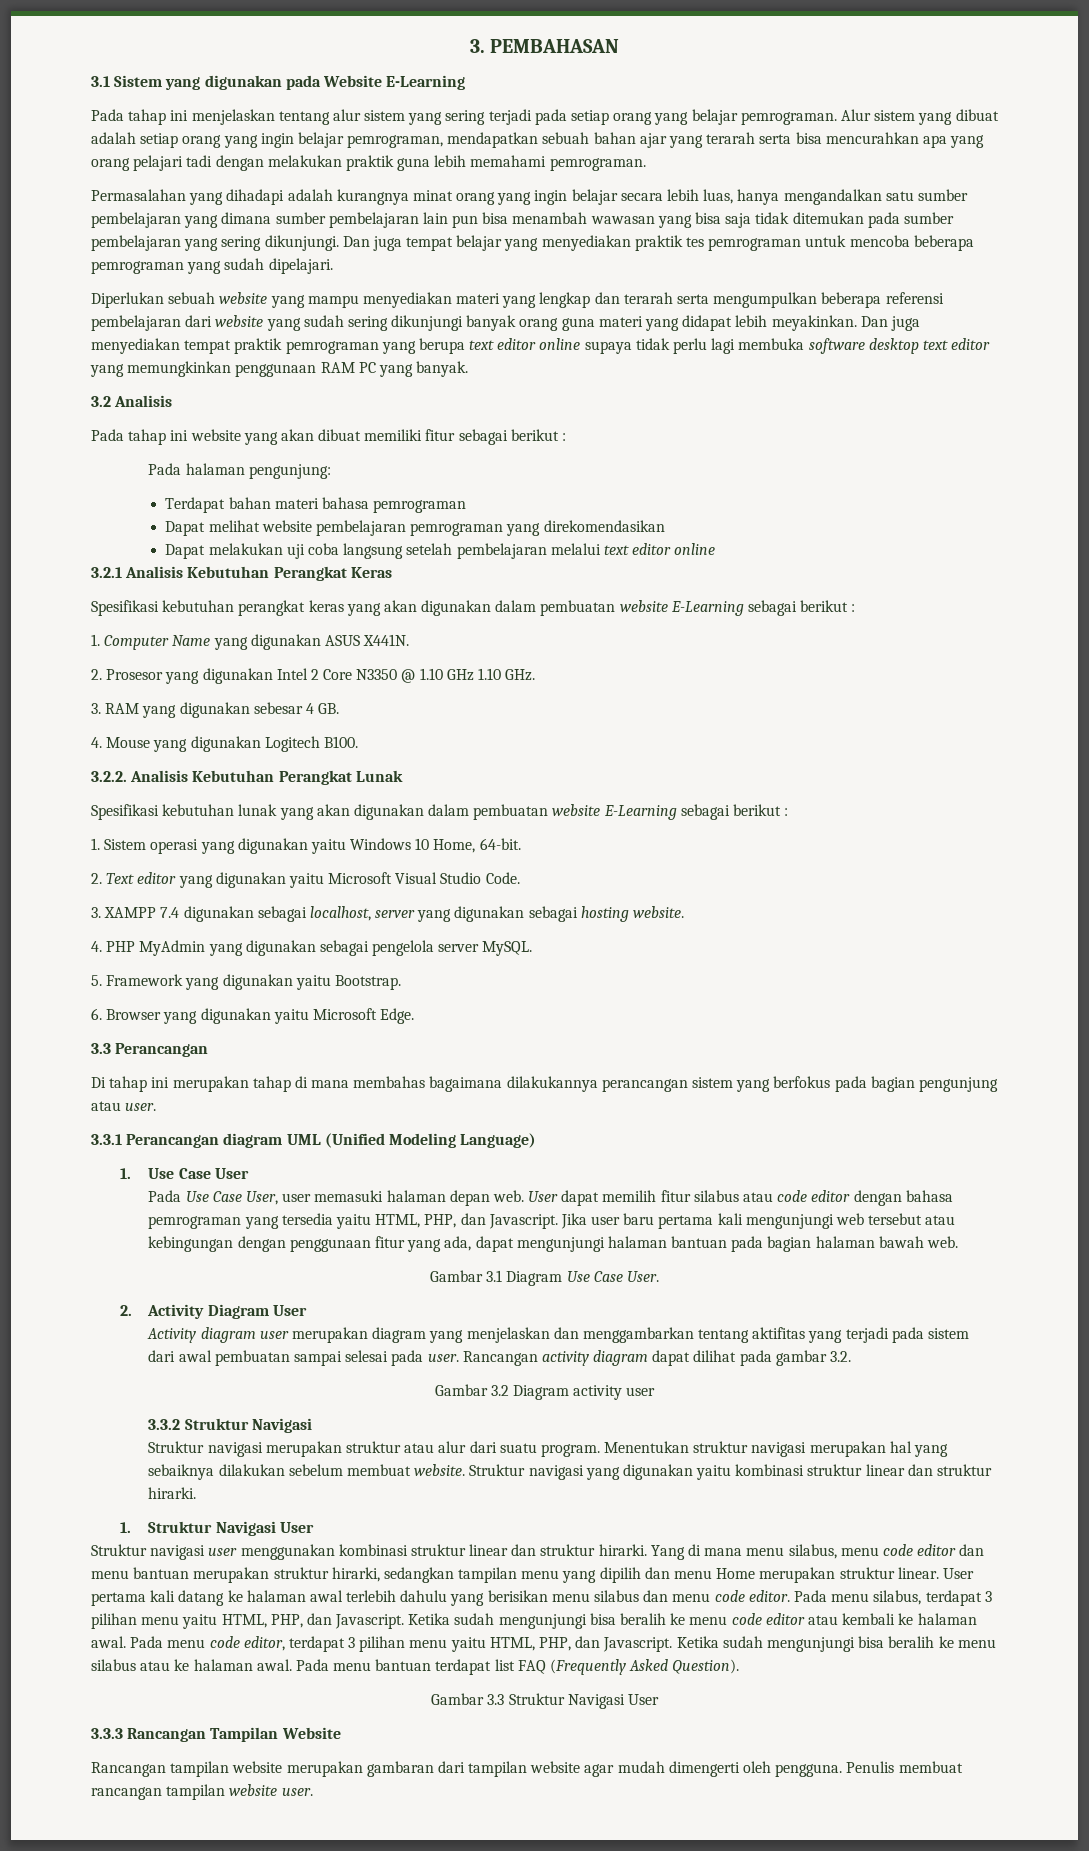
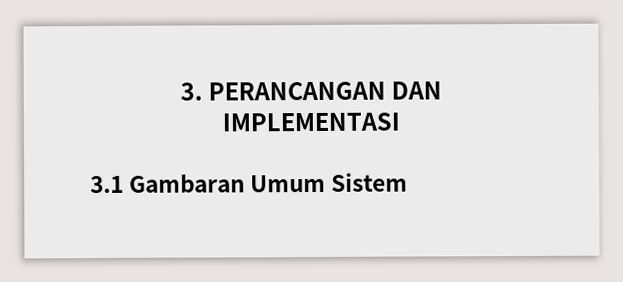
- 3. PEMBAHASAN
- 3.1 Sistem yang digunakan pada Website E-Learning
- Pada tahap ini menjelaskan tentang alur sistem yang sering terjadi pada setiap orang yang belajar pemrograman. Alur sistem yang dibuat adalah setiap orang yang ingin belajar pemrograman, mendapatkan sebuah bahan ajar yang terarah serta bisa mencurahkan apa yang orang pelajari tadi dengan melakukan praktik guna lebih memahami pemrograman.
- Permasalahan yang dihadapi adalah kurangnya minat orang yang ingin belajar secara lebih luas, hanya mengandalkan satu sumber pembelajaran yang dimana sumber pembelajaran lain pun bisa menambah wawasan yang bisa saja tidak ditemukan pada sumber pembelajaran yang sering dikunjungi. Dan juga tempat belajar yang menyediakan praktik tes pemrograman untuk mencoba beberapa pemrograman yang sudah dipelajari.
- Diperlukan sebuah website yang mampu menyediakan materi yang lengkap dan terarah serta mengumpulkan beberapa referensi pembelajaran dari website yang sudah sering dikunjungi banyak orang guna materi yang didapat lebih meyakinkan. Dan juga menyediakan tempat praktik pemrograman yang berupa text editor online supaya tidak perlu lagi membuka software desktop text editor yang memungkinkan penggunaan RAM PC yang banyak.
- 3.2 Analisis
- Pada tahap ini website yang akan dibuat memiliki fitur sebagai berikut :
- Pada halaman pengunjung:
- Terdapat bahan materi bahasa pemrograman
- Dapat melihat website pembelajaran pemrograman yang direkomendasikan
- Dapat melakukan uji coba langsung setelah pembelajaran melalui text editor online
- 3.2.1 Analisis Kebutuhan Perangkat Keras
- Spesifikasi kebutuhan perangkat keras yang akan digunakan dalam pembuatan website E-Learning sebagai berikut :
- 1. Computer Name yang digunakan ASUS X441N.
- 2. Prosesor yang digunakan Intel 2 Core N3350 @ 1.10 GHz 1.10 GHz.
- 3. RAM yang digunakan sebesar 4 GB.
- 4. Mouse yang digunakan Logitech B100.
- 3.2.2. Analisis Kebutuhan Perangkat Lunak
- Spesifikasi kebutuhan lunak yang akan digunakan dalam pembuatan website E-Learning sebagai berikut :
- 1. Sistem operasi yang digunakan yaitu Windows 10 Home, 64-bit.
- 2. Text editor yang digunakan yaitu Microsoft Visual Studio Code.
- 3. XAMPP 7.4 digunakan sebagai localhost, server yang digunakan sebagai hosting website.
- 4. PHP MyAdmin yang digunakan sebagai pengelola server MySQL.
- 5. Framework yang digunakan yaitu Bootstrap.
- 6. Browser yang digunakan yaitu Microsoft Edge.
- 3.3 Perancangan
- Di tahap ini merupakan tahap di mana membahas bagaimana dilakukannya perancangan sistem yang berfokus pada bagian pengunjung atau user.
- 3.3.1 Perancangan diagram UML (Unified Modeling Language)
- 1. Use Case User
- Pada Use Case User, user memasuki halaman depan web. User dapat memilih fitur silabus atau code editor dengan bahasa pemrograman yang tersedia yaitu HTML, PHP, dan Javascript. Jika user baru pertama kali mengunjungi web tersebut atau kebingungan dengan penggunaan fitur yang ada, dapat mengunjungi halaman bantuan pada bagian halaman bawah web.
- Gambar 3.1 Diagram Use Case User.
- 2. Activity Diagram User
- Activity diagram user merupakan diagram yang menjelaskan dan menggambarkan tentang aktifitas yang terjadi pada sistem dari awal pembuatan sampai selesai pada user. Rancangan activity diagram dapat dilihat pada gambar 3.2.
- Gambar 3.2 Diagram activity user
- 3.3.2 Struktur Navigasi
- Struktur navigasi merupakan struktur atau alur dari suatu program. Menentukan struktur navigasi merupakan hal yang sebaiknya dilakukan sebelum membuat website. Struktur navigasi yang digunakan yaitu kombinasi struktur linear dan struktur hirarki.
- 1. Struktur Navigasi User
- Struktur navigasi user menggunakan kombinasi struktur linear dan struktur hirarki. Yang di mana menu silabus, menu code editor dan menu bantuan merupakan struktur hirarki, sedangkan tampilan menu yang dipilih dan menu Home merupakan struktur linear. User pertama kali datang ke halaman awal terlebih dahulu yang berisikan menu silabus dan menu code editor. Pada menu silabus, terdapat 3 pilihan menu yaitu HTML, PHP, dan Javascript. Ketika sudah mengunjungi bisa beralih ke menu code editor atau kembali ke halaman awal. Pada menu code editor, terdapat 3 pilihan menu yaitu HTML, PHP, dan Javascript. Ketika sudah mengunjungi bisa beralih ke menu silabus atau ke halaman awal. Pada menu bantuan terdapat list FAQ (Frequently Asked Question).
- Gambar 3.3 Struktur Navigasi User
- 3.3.3 Rancangan Tampilan Website
- Rancangan tampilan website merupakan gambaran dari tampilan website agar mudah dimengerti oleh pengguna. Penulis membuat rancangan tampilan website user.
+ 3. PERANCANGAN DAN IMPLEMENTASI
+ 3.1 Gambaran Umum Sistem

